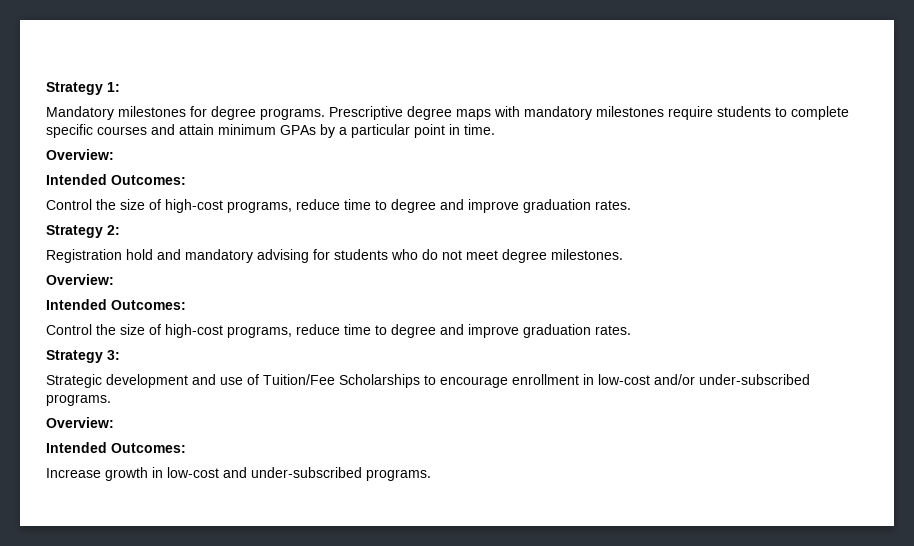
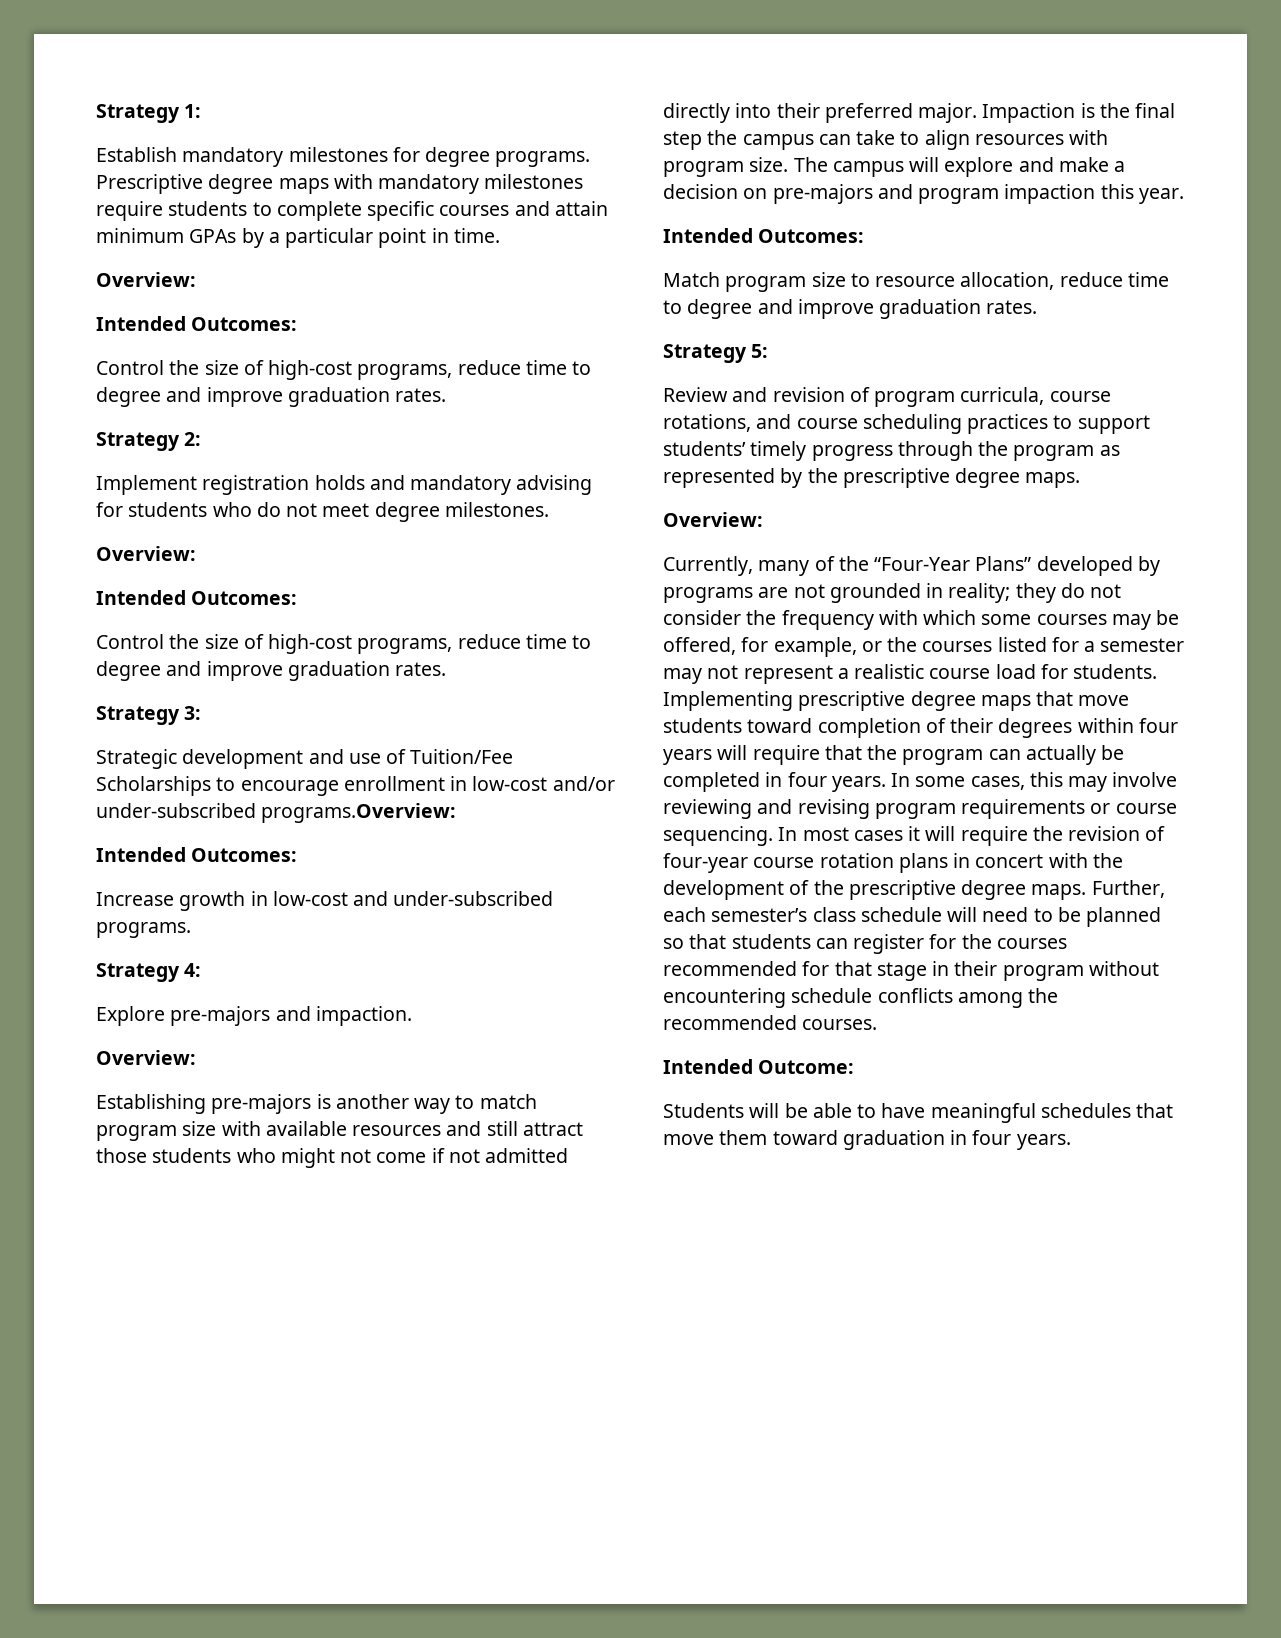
- Mandatory milestones for degree programs.
+ Establish mandatory milestones for degree programs.
- Registration hold and mandatory advising for students who do not meet degree milestones.
+ Implement registration holds and mandatory advising for students who do not meet degree milestones.
- Strategic development and use of Tuition/Fee Scholarships to encourage enrollment in low-cost and/or under-subscribed programs.
- Overview:
+ Strategic development and use of Tuition/Fee Scholarships to encourage enrollment in low-cost and/or under-subscribed programs.Overview:
+ Strategy 4:
+ Explore pre-majors and impaction.
+ Overview:
+ Establishing pre-majors is another way to match program size with available resources and still attract those students who might not come if not admitted directly into their preferred major. Impaction is the final step the campus can take to align resources with program size. The campus will explore and make a decision on pre-majors and program impaction this year.
+ Intended Outcomes:
+ Match program size to resource allocation, reduce time to degree and improve graduation rates.
+ Strategy 5:
+ Review and revision of program curricula, course rotations, and course scheduling practices to support students’ timely progress through the program as represented by the prescriptive degree maps.
+ Overview:
+ Currently, many of the “Four-Year Plans” developed by programs are not grounded in reality; they do not consider the frequency with which some courses may be offered, for example, or the courses listed for a semester may not represent a realistic course load for students. Implementing prescriptive degree maps that move students toward completion of their degrees within four years will require that the program can actually be completed in four years. In some cases, this may involve reviewing and revising program requirements or course sequencing. In most cases it will require the revision of four-year course rotation plans in concert with the development of the prescriptive degree maps. Further, each semester’s class schedule will need to be planned so that students can register for the courses recommended for that stage in their program without encountering schedule conflicts among the recommended courses.
+ Intended Outcome:
+ Students will be able to have meaningful schedules that move them toward graduation in four years.

